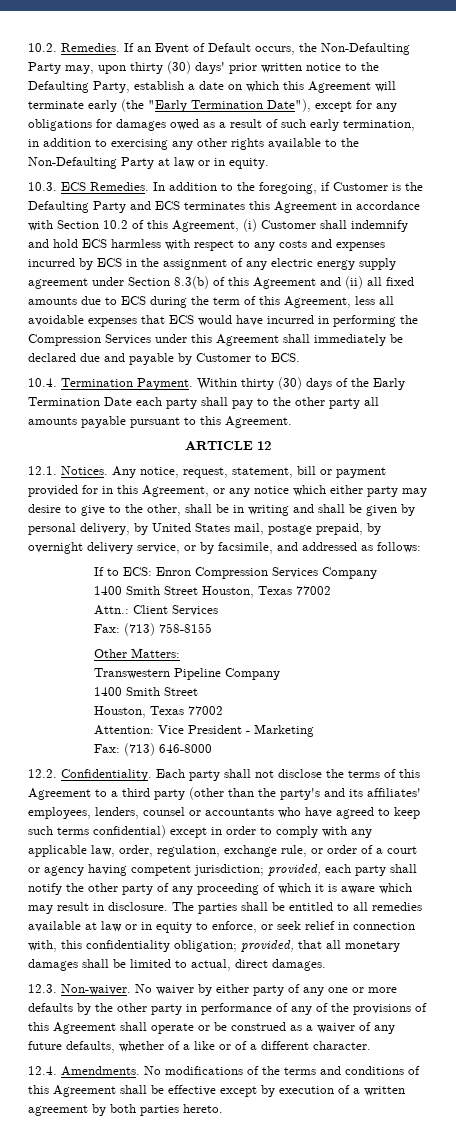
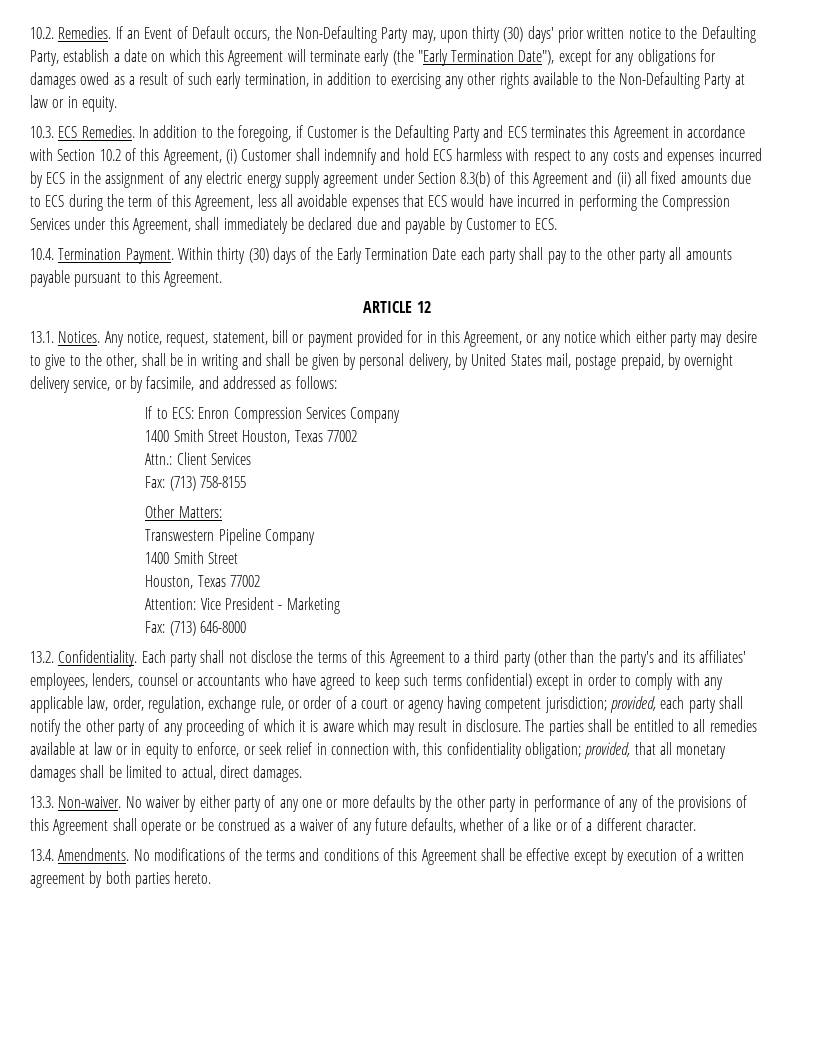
- In addition to the foregoing, if Customer is the Defaulting Party and ECS terminates this Agreement in accordance with Section 10.2 of this Agreement, (i) Customer shall indemnify and hold ECS harmless with respect to any costs and expenses incurred by ECS in the assignment of any electric energy supply agreement under Section 8.3(b) of this Agreement and (ii) all fixed amounts due to ECS during the term of this Agreement, less all avoidable expenses that ECS would have incurred in performing the Compression Services under this Agreement shall immediately be declared due and payable by Customer to ECS.
+ In addition to the foregoing, if Customer is the Defaulting Party and ECS terminates this Agreement in accordance with Section 10.2 of this Agreement, (i) Customer shall indemnify and hold ECS harmless with respect to any costs and expenses incurred by ECS in the assignment of any electric energy supply agreement under Section 8.3(b) of this Agreement and (ii) all fixed amounts due to ECS during the term of this Agreement, less all avoidable expenses that ECS would have incurred in performing the Compression Services under this Agreement, shall immediately be declared due and payable by Customer to ECS.
- 12.1. Notices.
+ 13.1. Notices.
- 12.2. Confidentiality.
+ 13.2. Confidentiality.
- 12.3. Non-waiver.
+ 13.3. Non-waiver.
- 12.4. Amendments.
+ 13.4. Amendments.

